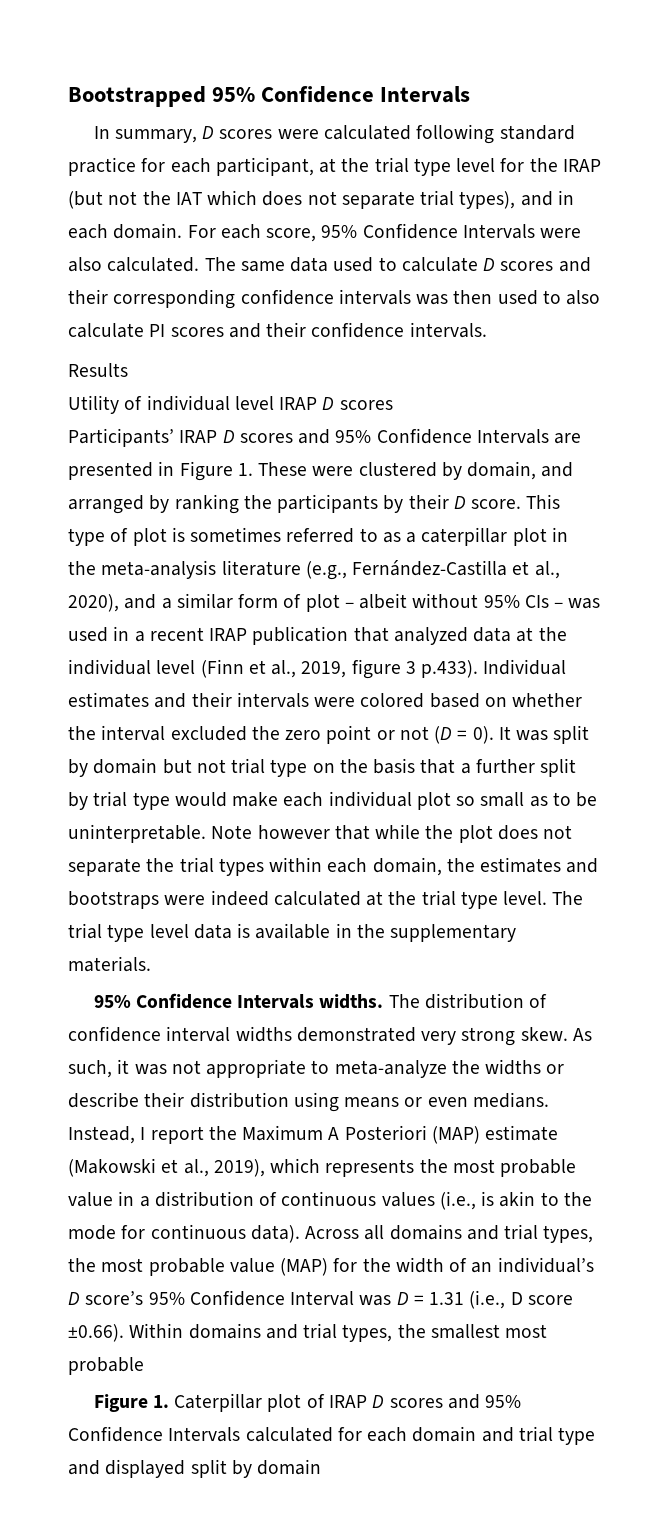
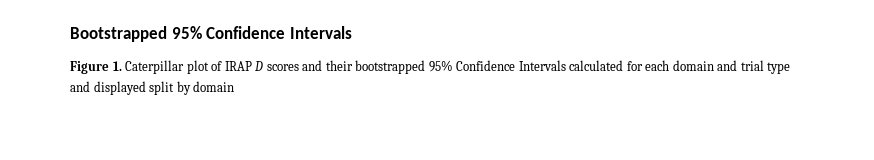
- In summary, D scores were calculated following standard practice for each participant, at the trial type level for the IRAP (but not the IAT which does not separate trial types), and in each domain. For each score, 95% Confidence Intervals were also calculated. The same data used to calculate D scores and their corresponding confidence intervals was then used to also calculate PI scores and their confidence intervals.
- Results
- Utility of individual level IRAP D scores
- Participants’ IRAP D scores and 95% Confidence Intervals are presented in Figure 1. These were clustered by domain, and arranged by ranking the participants by their D score. This type of plot is sometimes referred to as a caterpillar plot in the meta-analysis literature (e.g., Fernández-Castilla et al., 2020), and a similar form of plot – albeit without 95% CIs – was used in a recent IRAP publication that analyzed data at the individual level (Finn et al., 2019, figure 3 p.433). Individual estimates and their intervals were colored based on whether the interval excluded the zero point or not (D = 0). It was split by domain but not trial type on the basis that a further split by trial type would make each individual plot so small as to be uninterpretable. Note however that while the plot does not separate the trial types within each domain, the estimates and bootstraps were indeed calculated at the trial type level. The trial type level data is available in the supplementary materials.
- 95% Confidence Intervals widths. The distribution of confidence interval widths demonstrated very strong skew. As such, it was not appropriate to meta-analyze the widths or describe their distribution using means or even medians. Instead, I report the Maximum A Posteriori (MAP) estimate (Makowski et al., 2019), which represents the most probable value in a distribution of continuous values (i.e., is akin to the mode for continuous data). Across all domains and trial types, the most probable value (MAP) for the width of an individual’s D score’s 95% Confidence Interval was D = 1.31 (i.e., D score ±0.66). Within domains and trial types, the smallest most probable
- Figure 1. Caterpillar plot of IRAP D scores and 95% Confidence Intervals calculated for each domain and trial type and displayed split by domain
+ Figure 1. Caterpillar plot of IRAP D scores and their bootstrapped 95% Confidence Intervals calculated for each domain and trial type and displayed split by domain

